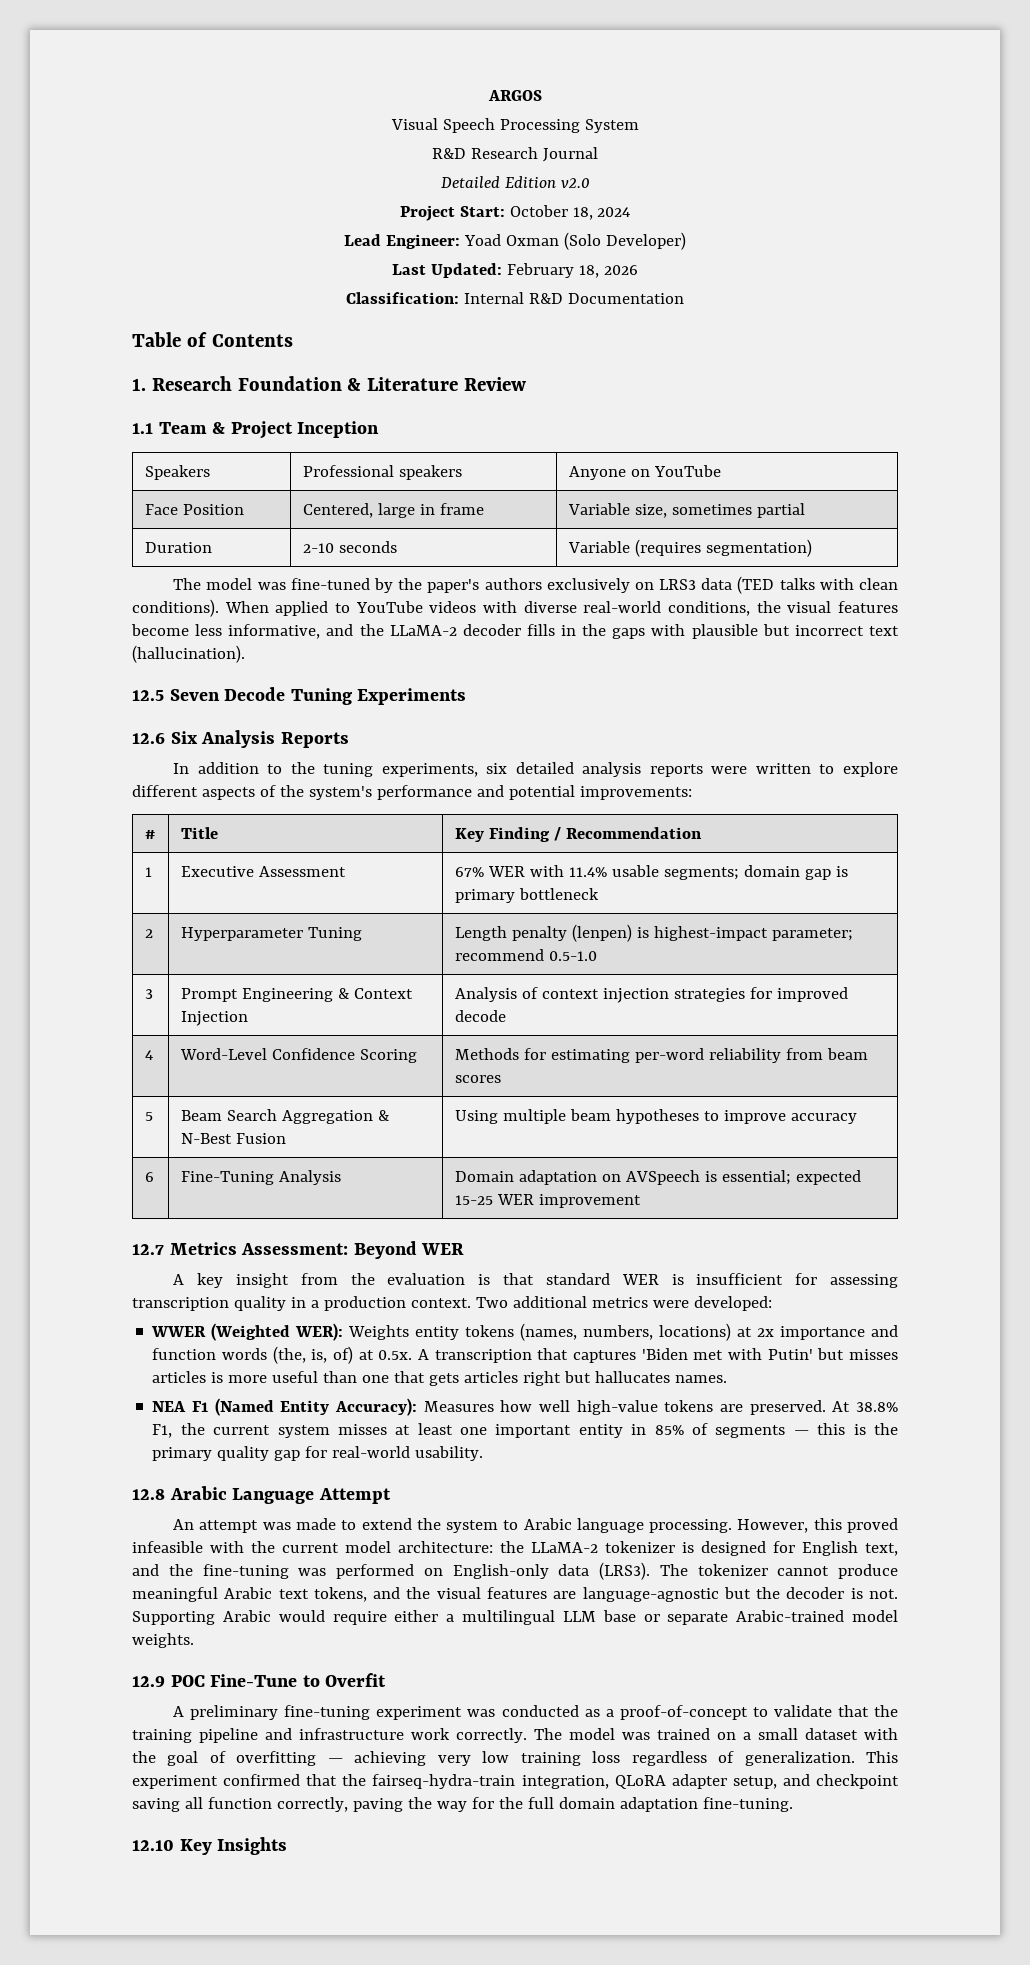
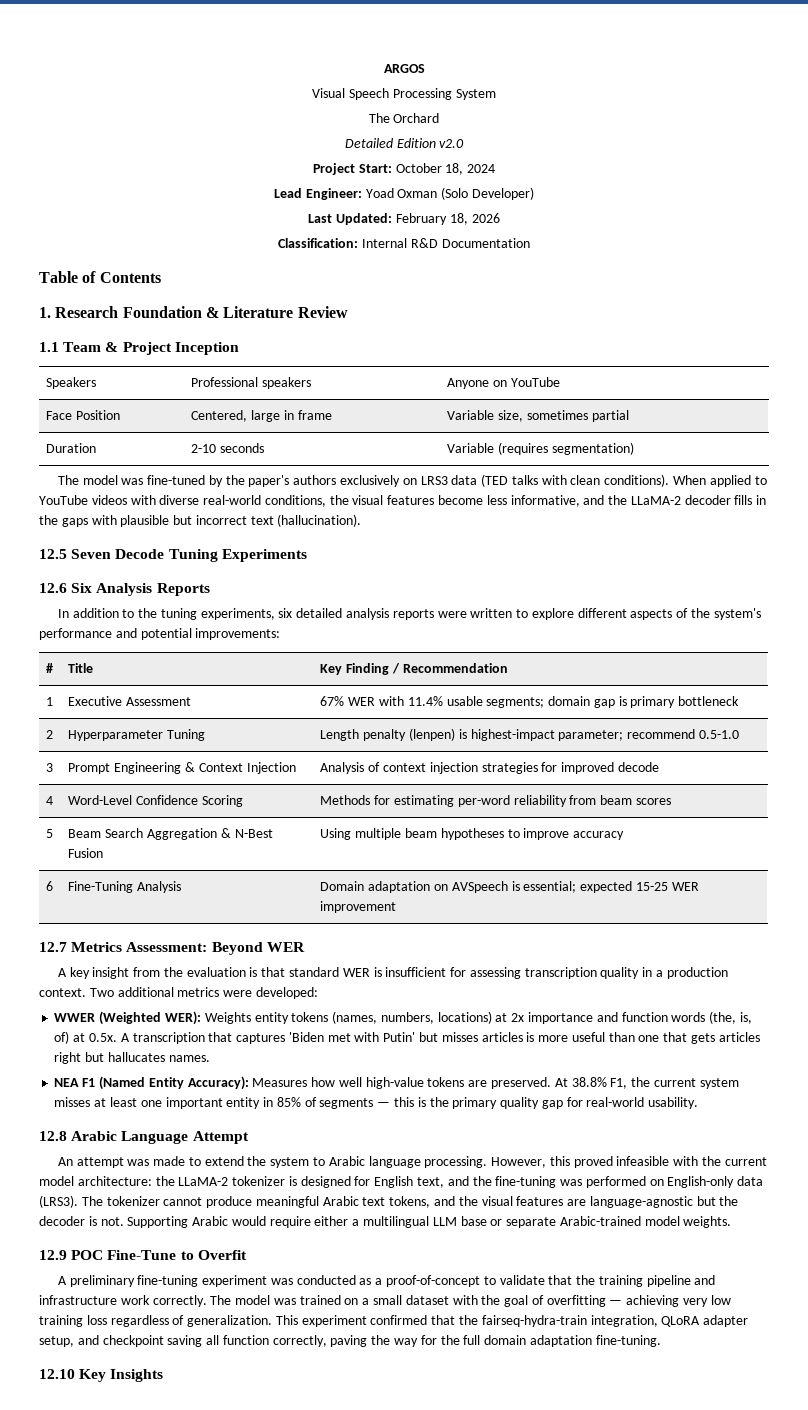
- R&D Research Journal
+ The Orchard

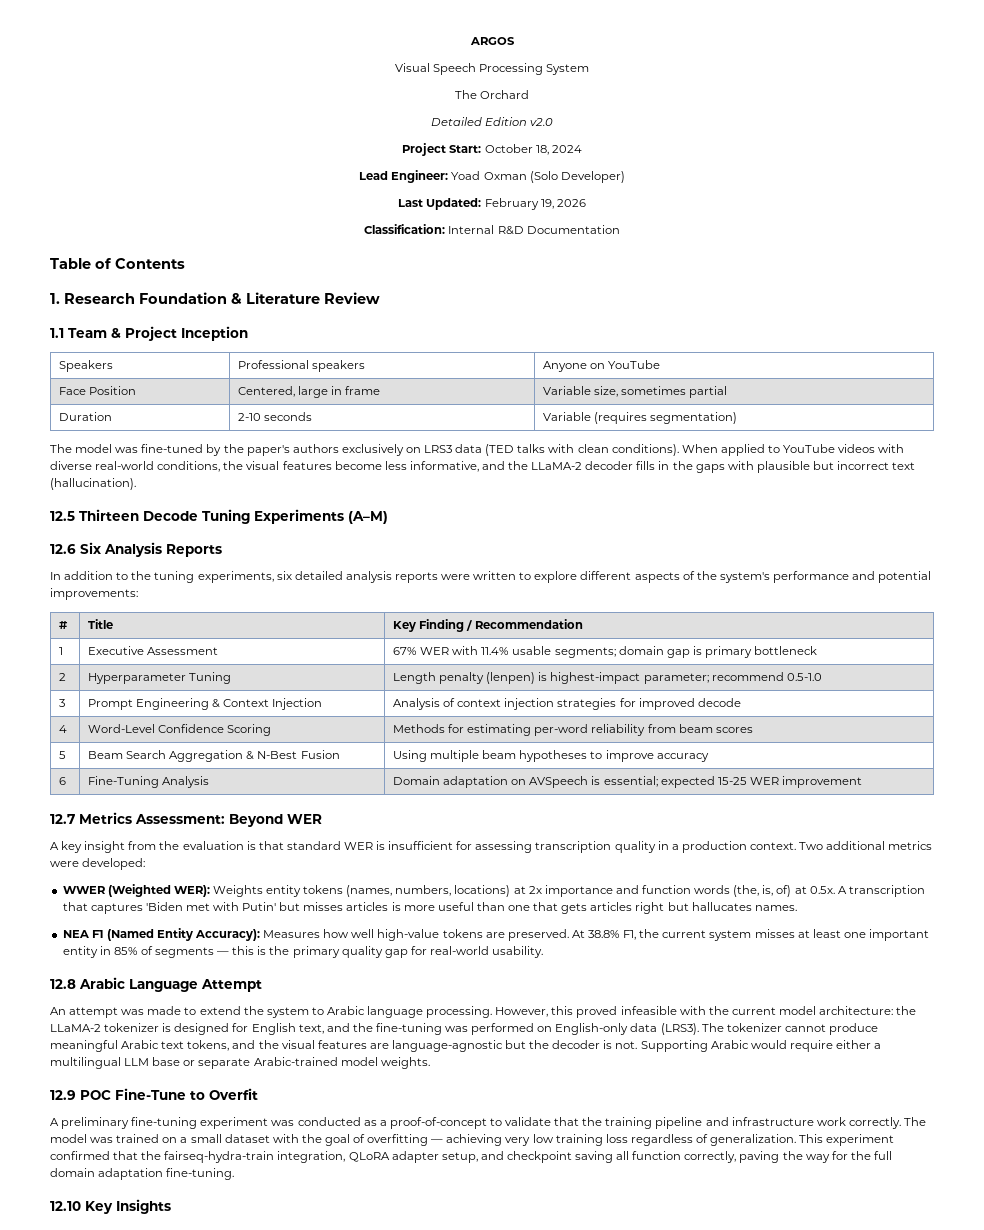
- Last Updated: February 18, 2026
+ Last Updated: February 19, 2026
- 12.5 Seven Decode Tuning Experiments
+ 12.5 Thirteen Decode Tuning Experiments (A–M)

